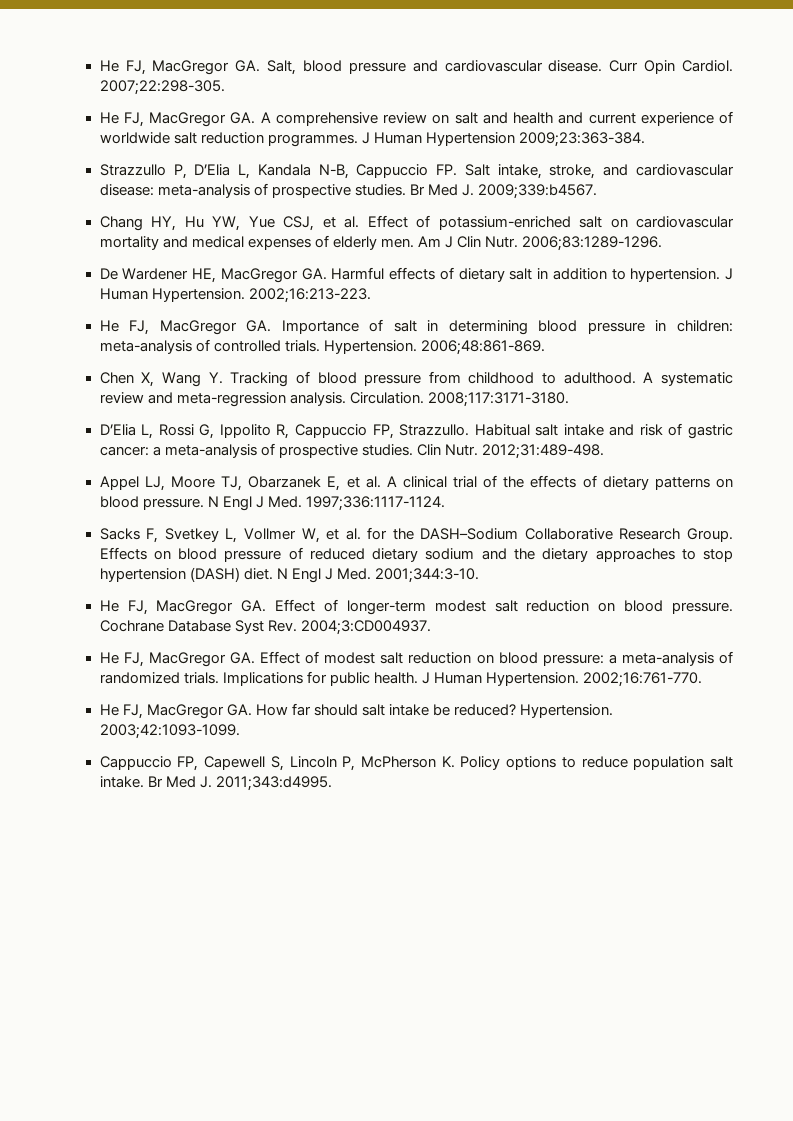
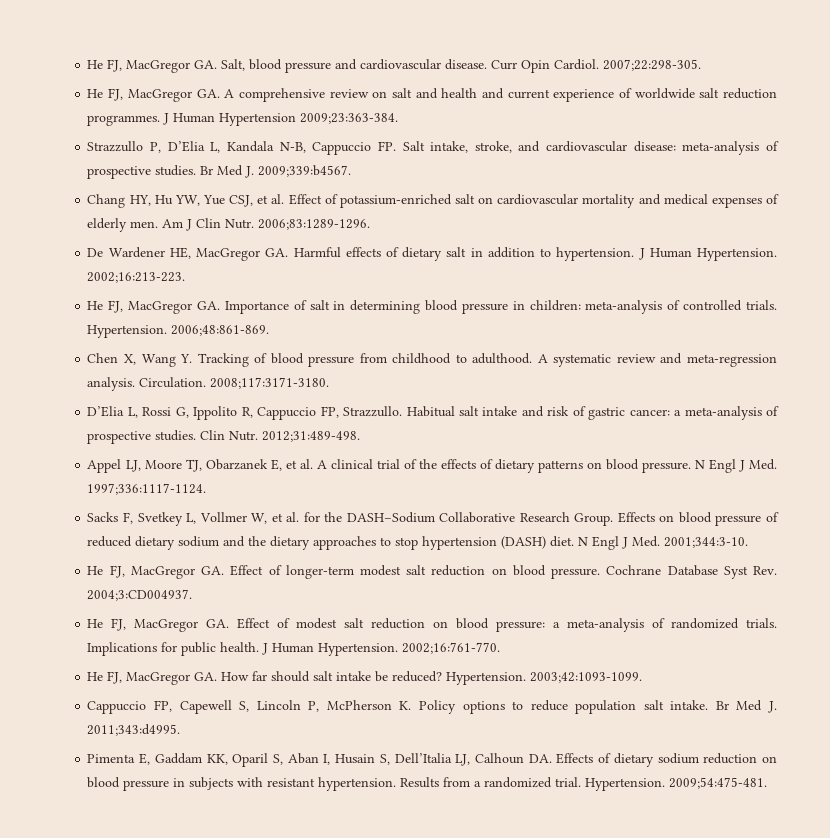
+ Pimenta E, Gaddam KK, Oparil S, Aban I, Husain S, Dell’Italia LJ, Calhoun DA. Effects of dietary sodium reduction on blood pressure in subjects with resistant hypertension. Results from a randomized trial. Hypertension. 2009;54:475-481.

